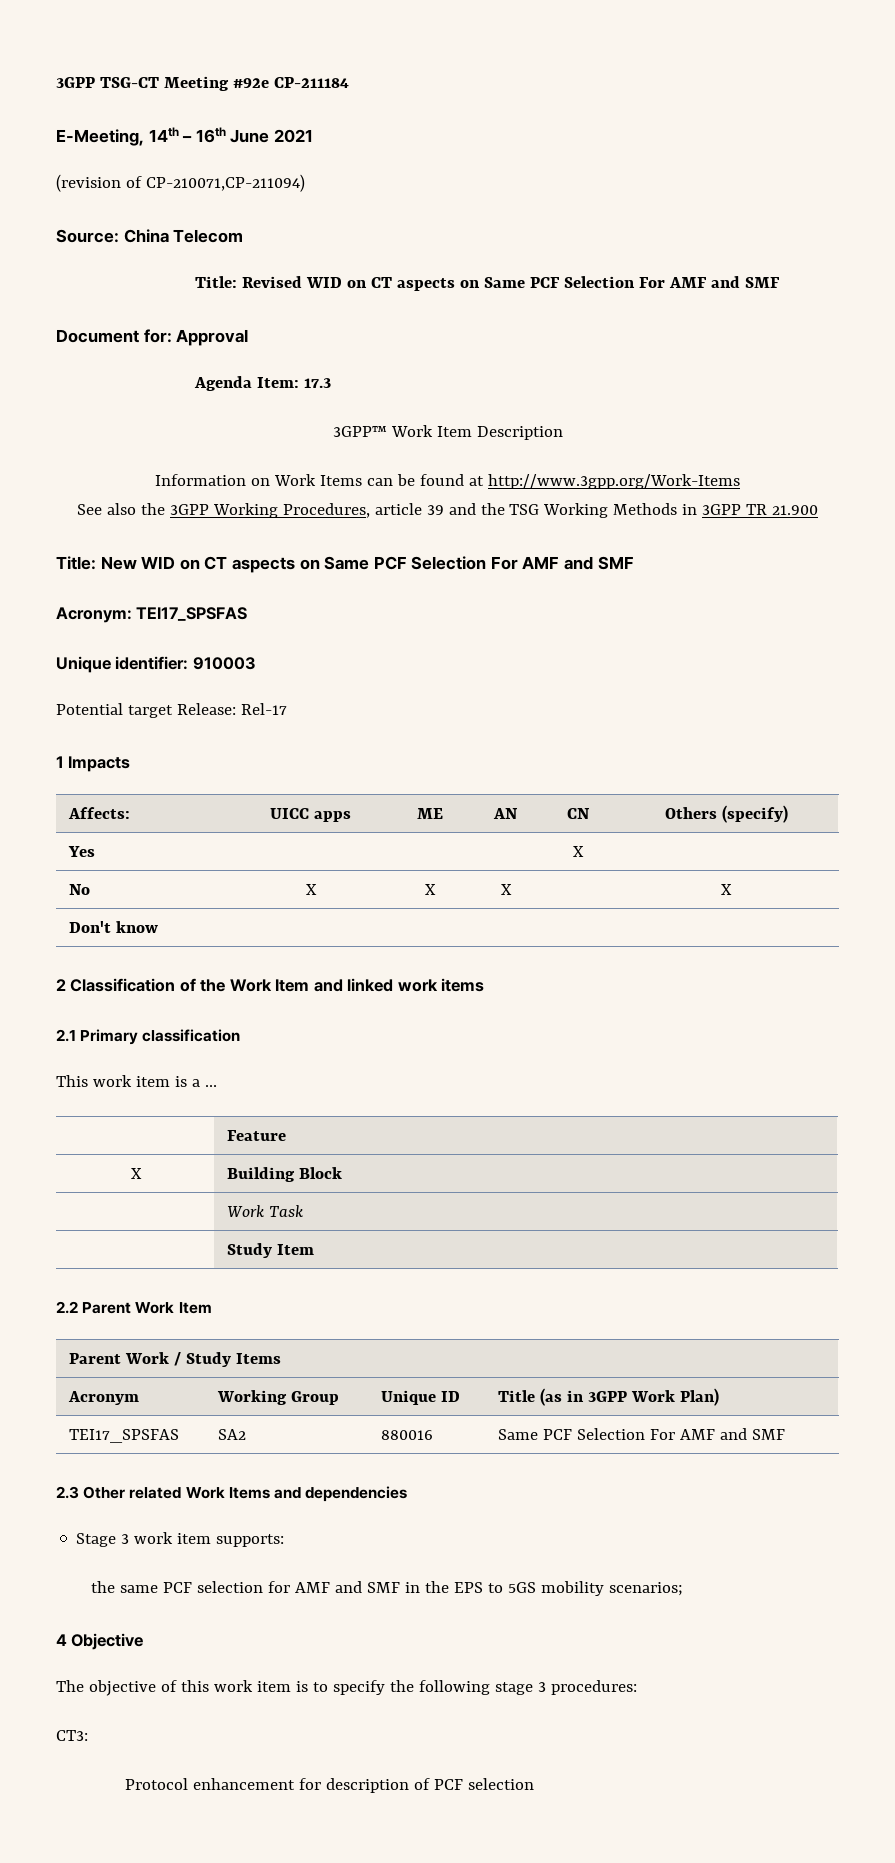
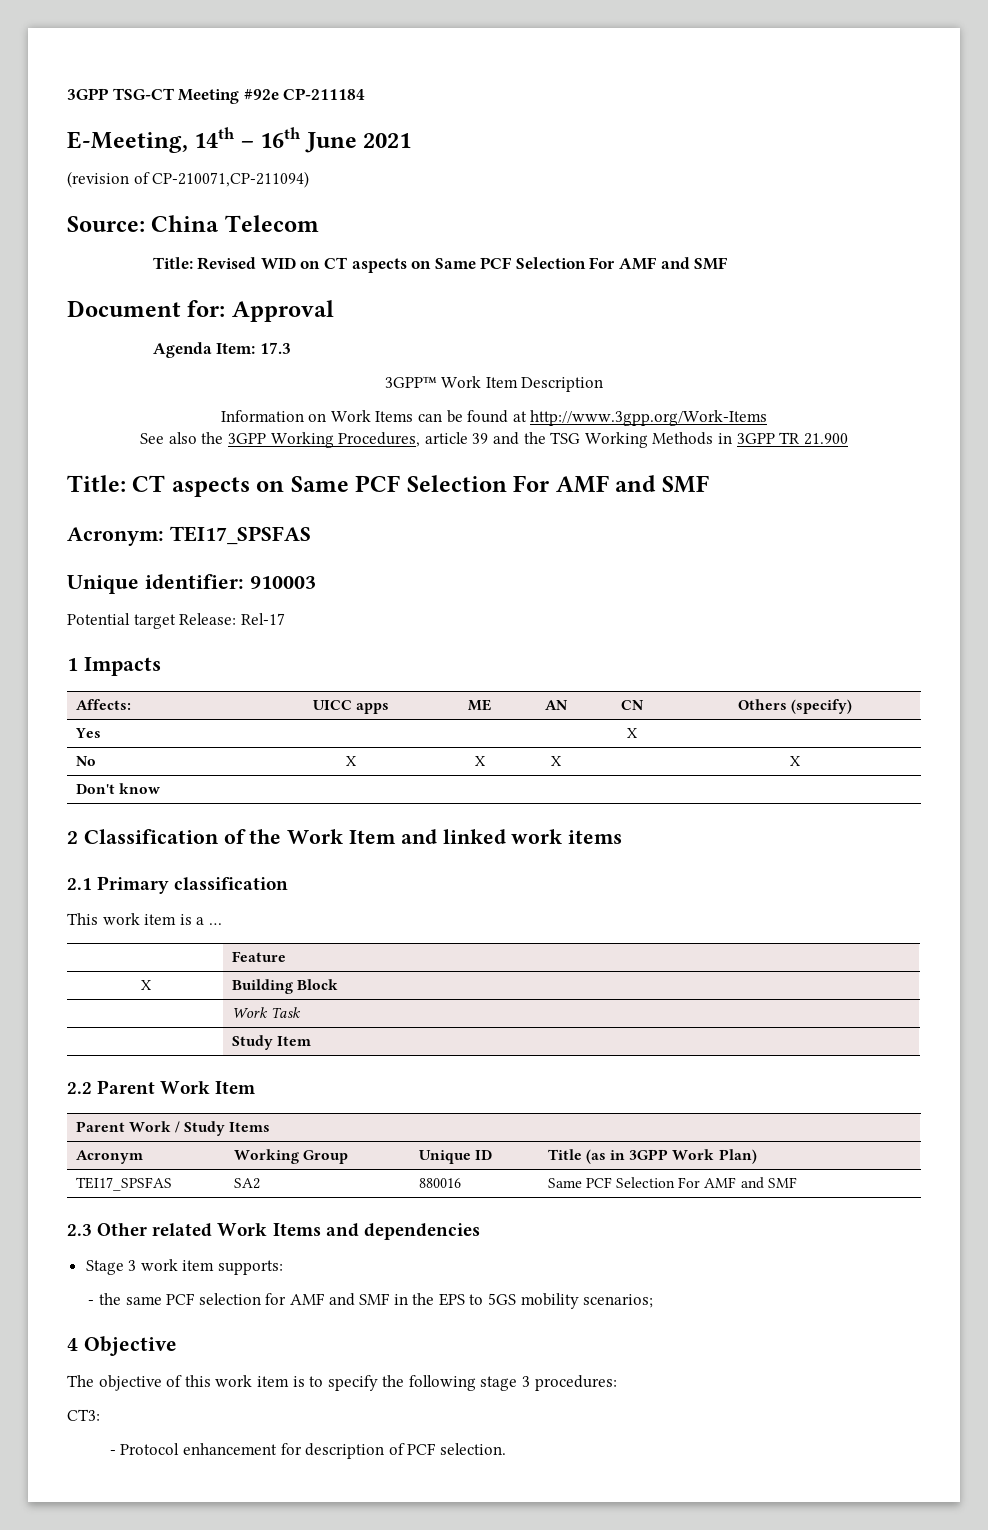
- Title: New WID on CT aspects on Same PCF Selection For AMF and SMF
+ Title: CT aspects on Same PCF Selection For AMF and SMF
- the same PCF selection for AMF and SMF in the EPS to 5GS mobility scenarios;
+ - the same PCF selection for AMF and SMF in the EPS to 5GS mobility scenarios;
- Protocol enhancement for description of PCF selection
+ - Protocol enhancement for description of PCF selection.

